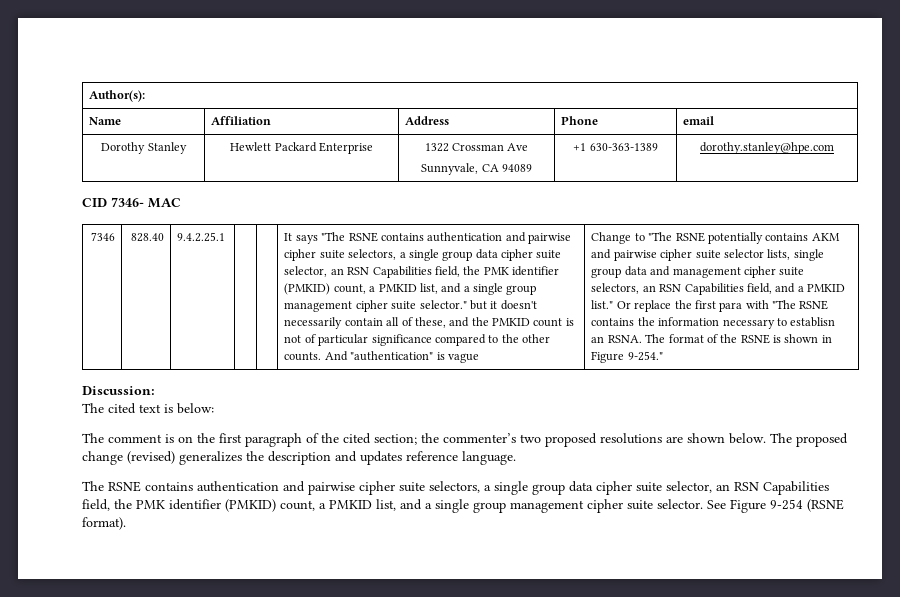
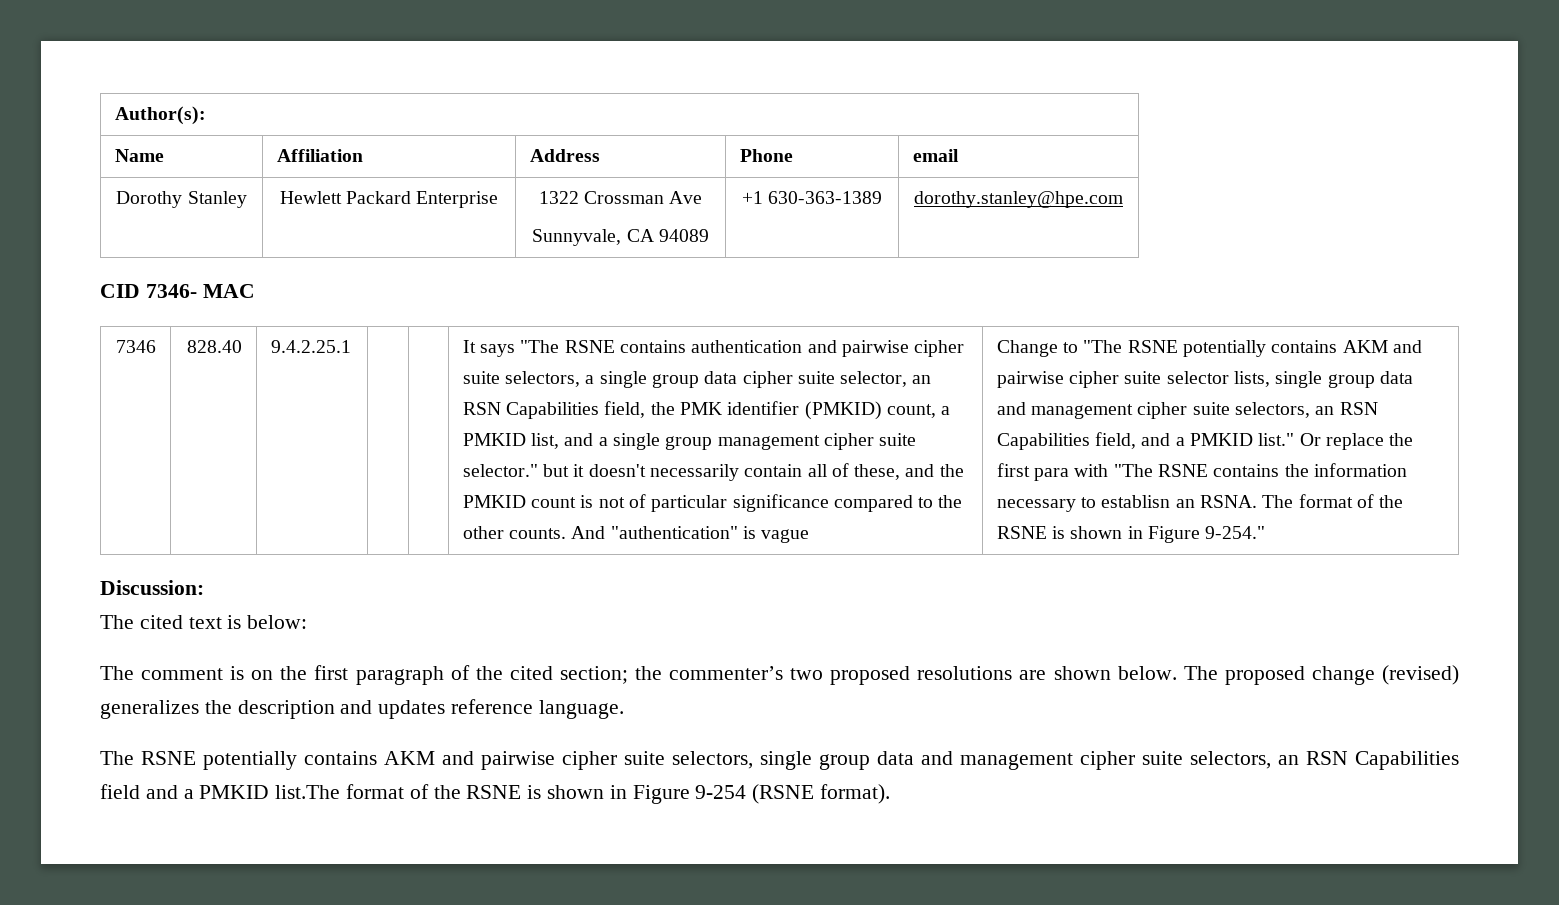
- The RSNE contains authentication and pairwise cipher suite selectors, a single group data cipher suite selector, an RSN Capabilities field, the PMK identifier (PMKID) count, a PMKID list, and a single group management cipher suite selector. See Figure 9-254 (RSNE format).
+ The RSNE potentially contains AKM and pairwise cipher suite selectors, single group data and management cipher suite selectors, an RSN Capabilities field and a PMKID list.The format of the RSNE is shown in Figure 9-254 (RSNE format).

